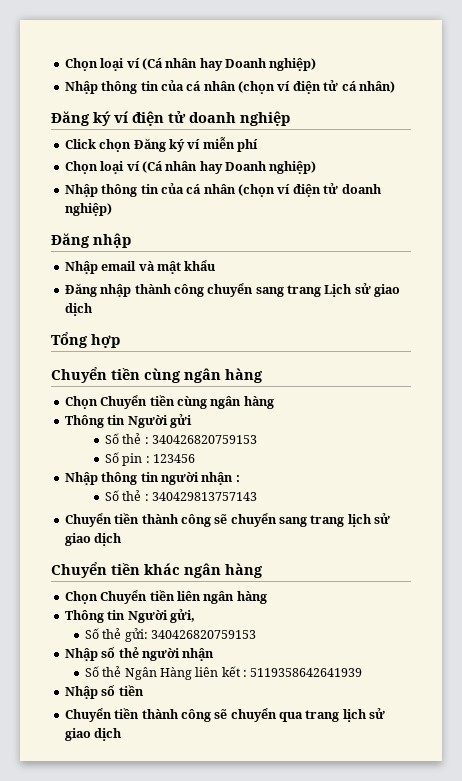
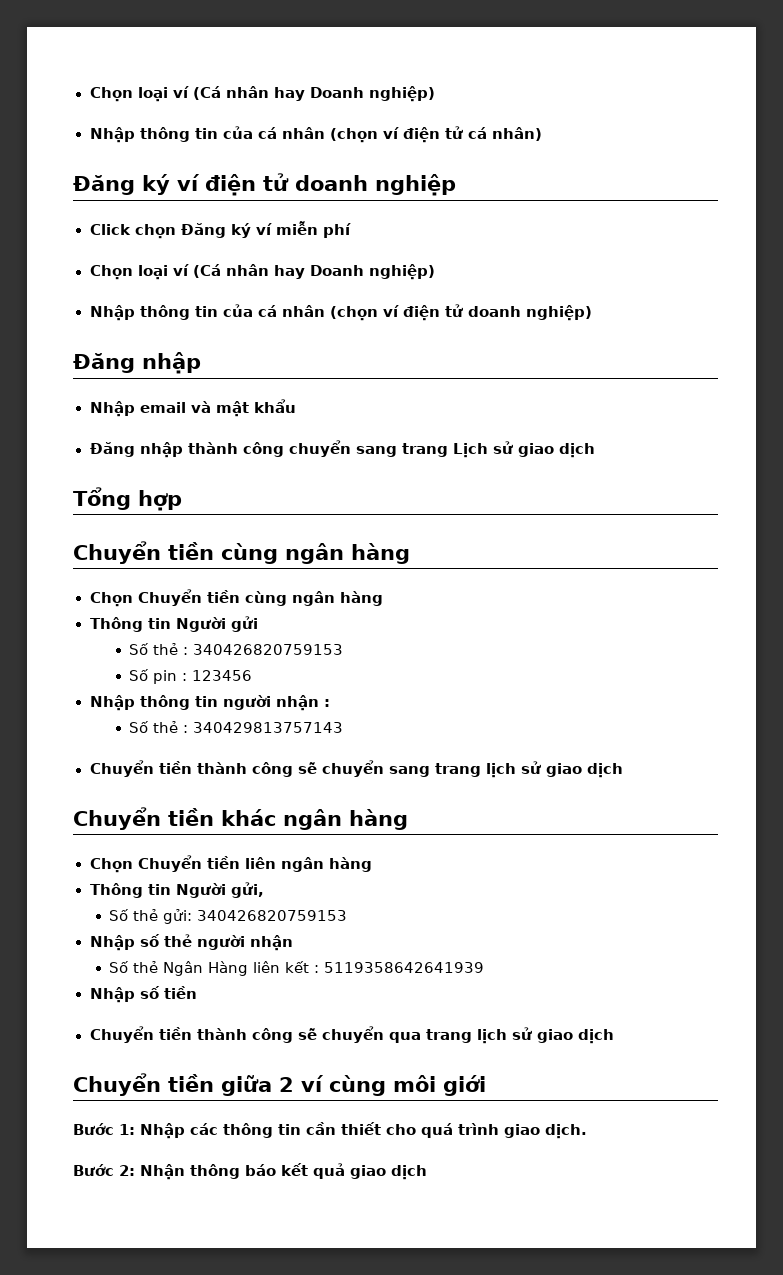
+ Chuyển tiền giữa 2 ví cùng môi giới
+ Bước 1: Nhập các thông tin cần thiết cho quá trình giao dịch.
+ Bước 2: Nhận thông báo kết quả giao dịch

